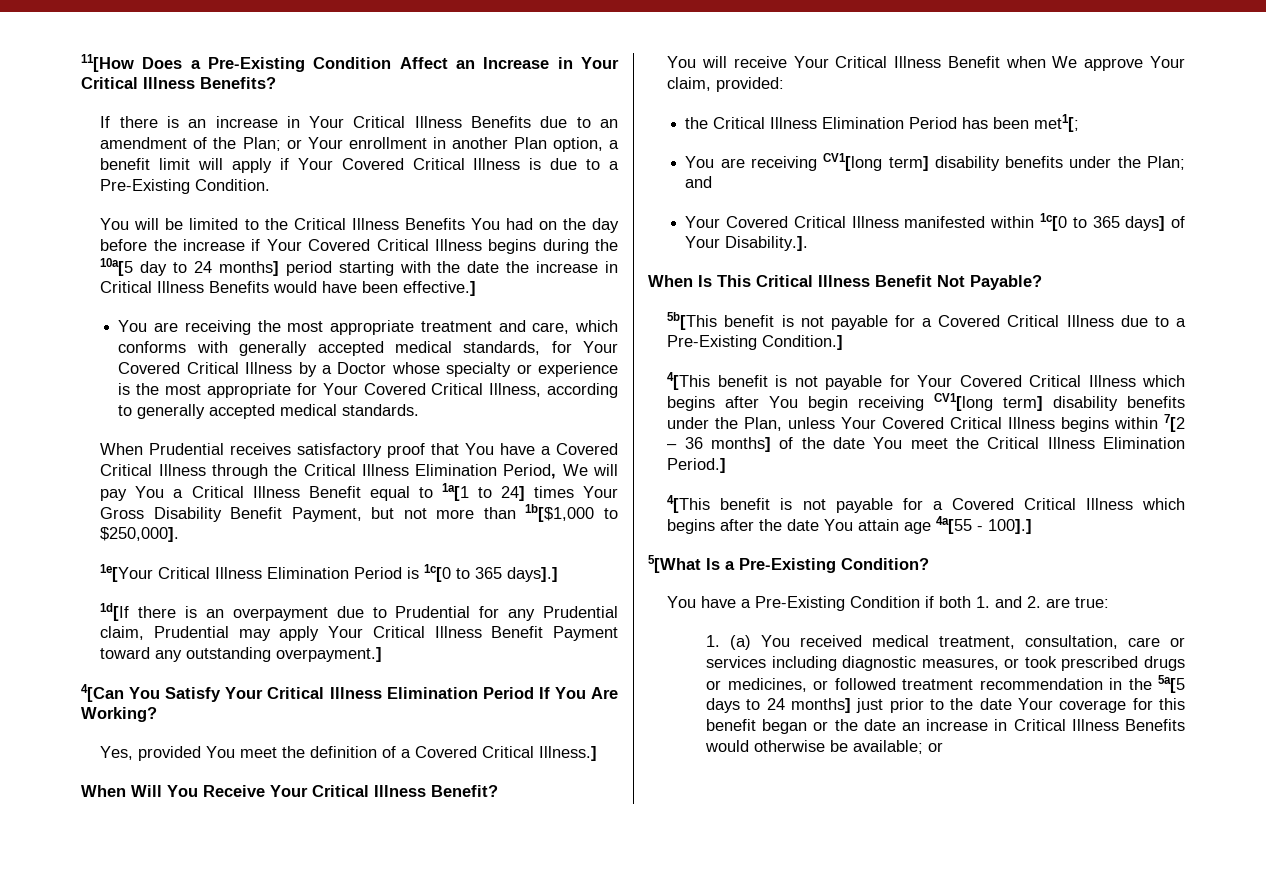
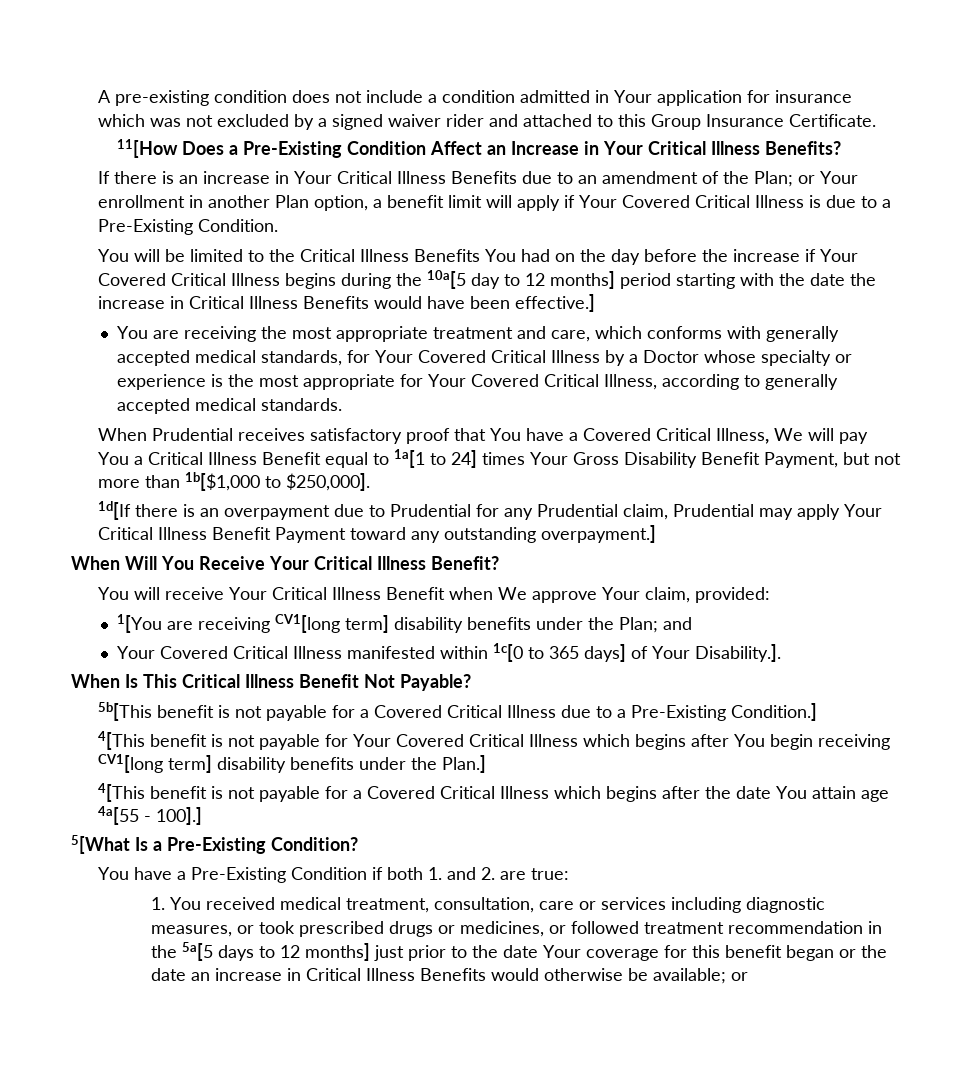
+ A pre-existing condition does not include a condition admitted in Your application for insurance which was not excluded by a signed waiver rider and attached to this Group Insurance Certificate.
- You will be limited to the Critical Illness Benefits You had on the day before the increase if Your Covered Critical Illness begins during the 10a[5 day to 24 months] period starting with the date the increase in Critical Illness Benefits would have been effective.]
+ You will be limited to the Critical Illness Benefits You had on the day before the increase if Your Covered Critical Illness begins during the 10a[5 day to 12 months] period starting with the date the increase in Critical Illness Benefits would have been effective.]
- When Prudential receives satisfactory proof that You have a Covered Critical Illness through the Critical Illness Elimination Period, We will pay You a Critical Illness Benefit equal to 1a[1 to 24] times Your Gross Disability Benefit Payment, but not more than 1b[$1,000 to $250,000].
+ When Prudential receives satisfactory proof that You have a Covered Critical Illness, We will pay You a Critical Illness Benefit equal to 1a[1 to 24] times Your Gross Disability Benefit Payment, but not more than 1b[$1,000 to $250,000].
- 1e[Your Critical Illness Elimination Period is 1c[0 to 365 days].]
- 4[Can You Satisfy Your Critical Illness Elimination Period If You Are Working?
- Yes, provided You meet the definition of a Covered Critical Illness.]
- the Critical Illness Elimination Period has been met1[;
- You are receiving CV1[long term] disability benefits under the Plan; and
+ 1[You are receiving CV1[long term] disability benefits under the Plan; and
- 4[This benefit is not payable for Your Covered Critical Illness which begins after You begin receiving CV1[long term] disability benefits under the Plan, unless Your Covered Critical Illness begins within 7[2 – 36 months] of the date You meet the Critical Illness Elimination Period.]
+ 4[This benefit is not payable for Your Covered Critical Illness which begins after You begin receiving CV1[long term] disability benefits under the Plan.]
- 1. (a) You received medical treatment, consultation, care or services including diagnostic measures, or took prescribed drugs or medicines, or followed treatment recommendation in the 5a[5 days to 24 months] just prior to the date Your coverage for this benefit began or the date an increase in Critical Illness Benefits would otherwise be available; or
+ 1. You received medical treatment, consultation, care or services including diagnostic measures, or took prescribed drugs or medicines, or followed treatment recommendation in the 5a[5 days to 12 months] just prior to the date Your coverage for this benefit began or the date an increase in Critical Illness Benefits would otherwise be available; or

